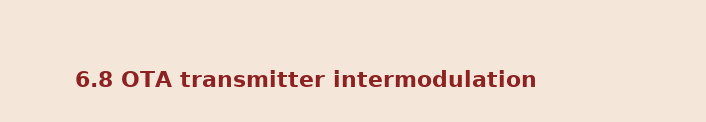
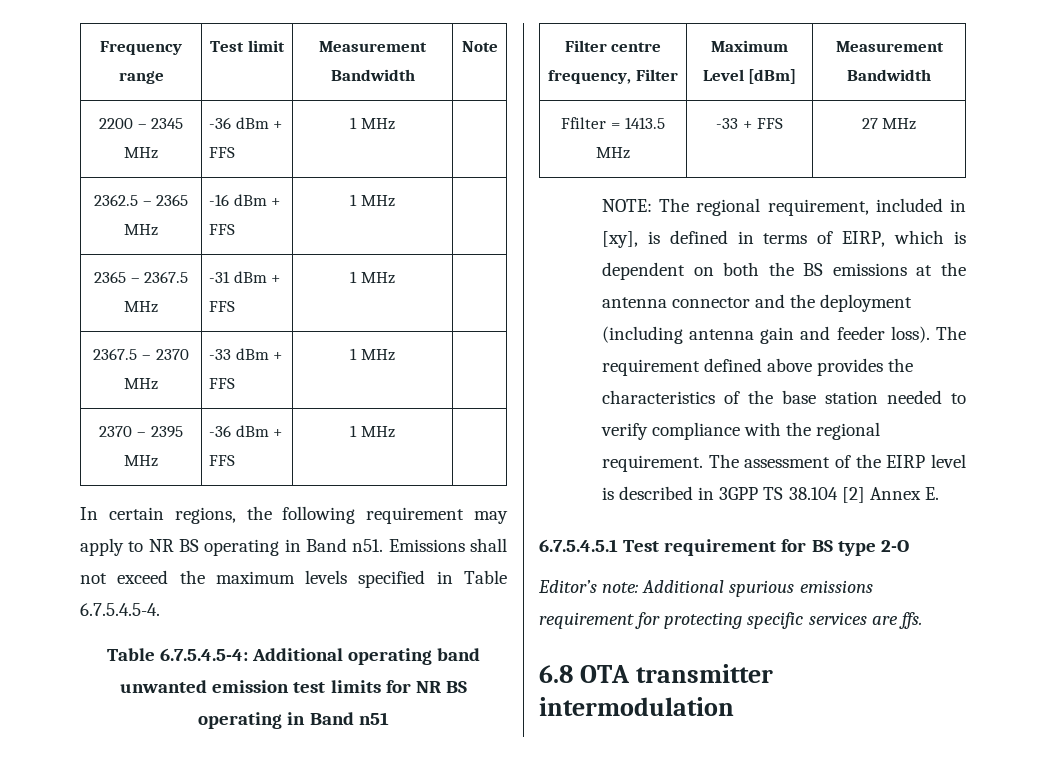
+ Frequency range | Test limit | Measurement Bandwidth | Note
+ 2200 – 2345 MHz | -36 dBm + FFS | 1 MHz |
+ 2362.5 – 2365 MHz | -16 dBm + FFS | 1 MHz |
+ 2365 – 2367.5 MHz | -31 dBm + FFS | 1 MHz |
+ 2367.5 – 2370 MHz | -33 dBm + FFS | 1 MHz |
+ 2370 – 2395 MHz | -36 dBm + FFS | 1 MHz |
+ In certain regions, the following requirement may apply to NR BS operating in Band n51. Emissions shall not exceed the maximum levels specified in Table 6.7.5.4.5-4.
+ Table 6.7.5.4.5-4: Additional operating band unwanted emission test limits for NR BS operating in Band n51
+ Filter centre frequency, Filter | Maximum Level [dBm] | Measurement Bandwidth
+ Ffilter = 1413.5 MHz | -33 + FFS | 27 MHz
+ NOTE: The regional requirement, included in [xy], is defined in terms of EIRP, which is dependent on both the BS emissions at the antenna connector and the deployment (including antenna gain and feeder loss). The requirement defined above provides the characteristics of the base station needed to verify compliance with the regional requirement. The assessment of the EIRP level is described in 3GPP TS 38.104 [2] Annex E.
+ 6.7.5.4.5.1 Test requirement for BS type 2-O
+ Editor’s note: Additional spurious emissions requirement for protecting specific services are ffs.

